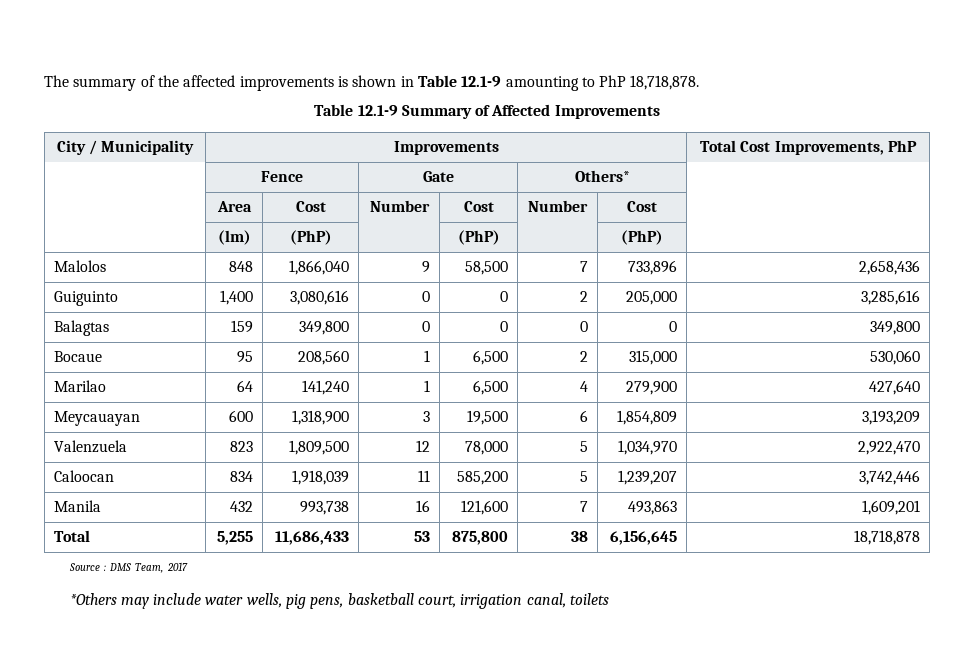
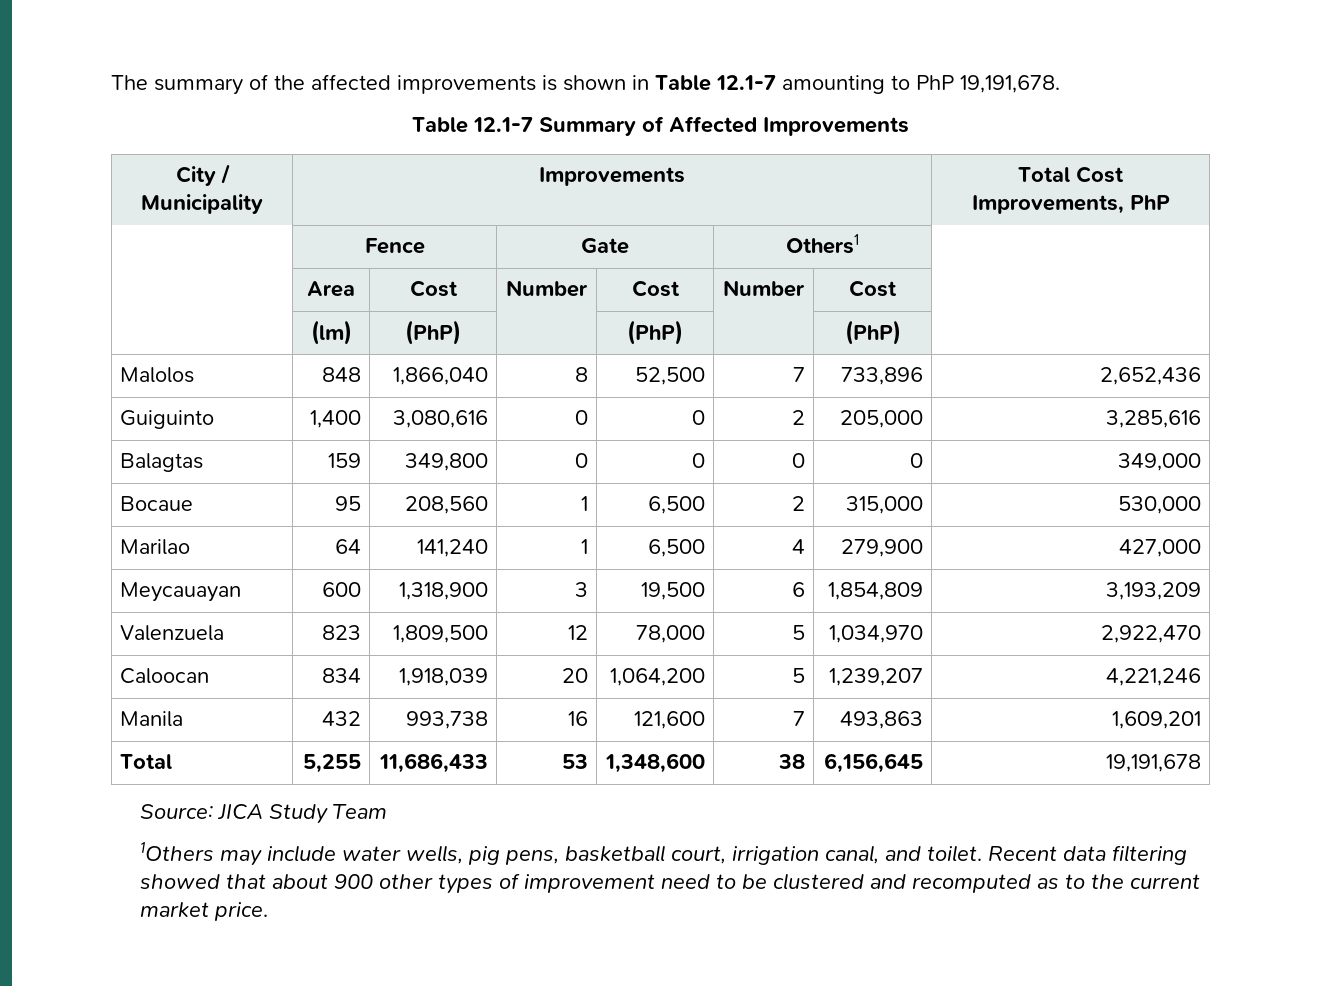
- The summary of the affected improvements is shown in Table 12.1-9 amounting to PhP 18,718,878.
- Table 12.1-9 Summary of Affected Improvements
+ The summary of the affected improvements is shown in Table 12.1-7 amounting to PhP 19,191,678.
+ Table 12.1-7 Summary of Affected Improvements
- | Fence | Gate | Others* |
+ | Fence | Gate | Others1 |
- Malolos | 848 | 1,866,040 | 9 | 58,500 | 7 | 733,896 | 2,658,436
+ Malolos | 848 | 1,866,040 | 8 | 52,500 | 7 | 733,896 | 2,652,436
- Balagtas | 159 | 349,800 | 0 | 0 | 0 | 0 | 349,800
+ Balagtas | 159 | 349,800 | 0 | 0 | 0 | 0 | 349,000
- Bocaue | 95 | 208,560 | 1 | 6,500 | 2 | 315,000 | 530,060
+ Bocaue | 95 | 208,560 | 1 | 6,500 | 2 | 315,000 | 530,000
- Marilao | 64 | 141,240 | 1 | 6,500 | 4 | 279,900 | 427,640
+ Marilao | 64 | 141,240 | 1 | 6,500 | 4 | 279,900 | 427,000
- Caloocan | 834 | 1,918,039 | 11 | 585,200 | 5 | 1,239,207 | 3,742,446
+ Caloocan | 834 | 1,918,039 | 20 | 1,064,200 | 5 | 1,239,207 | 4,221,246
- Total | 5,255 | 11,686,433 | 53 | 875,800 | 38 | 6,156,645 | 18,718,878
- Source : DMS Team, 2017
- *Others may include water wells, pig pens, basketball court, irrigation canal, toilets
+ Total | 5,255 | 11,686,433 | 53 | 1,348,600 | 38 | 6,156,645 | 19,191,678
+ Source: JICA Study Team
+ 1Others may include water wells, pig pens, basketball court, irrigation canal, and toilet. Recent data filtering showed that about 900 other types of improvement need to be clustered and recomputed as to the current market price.

